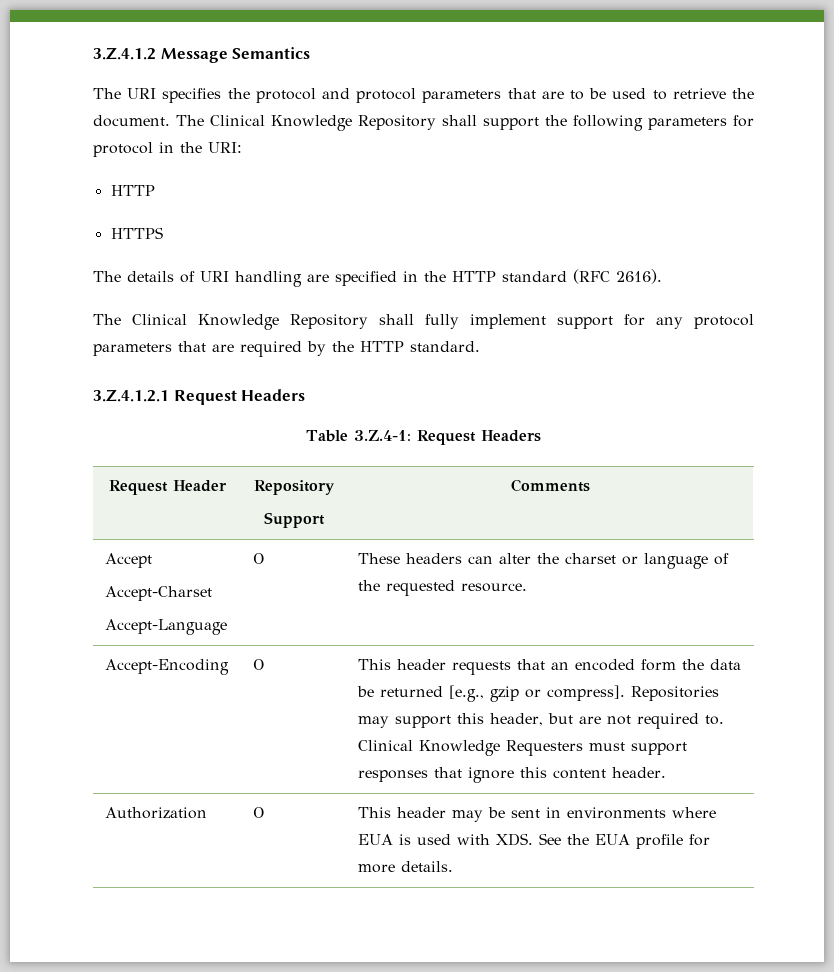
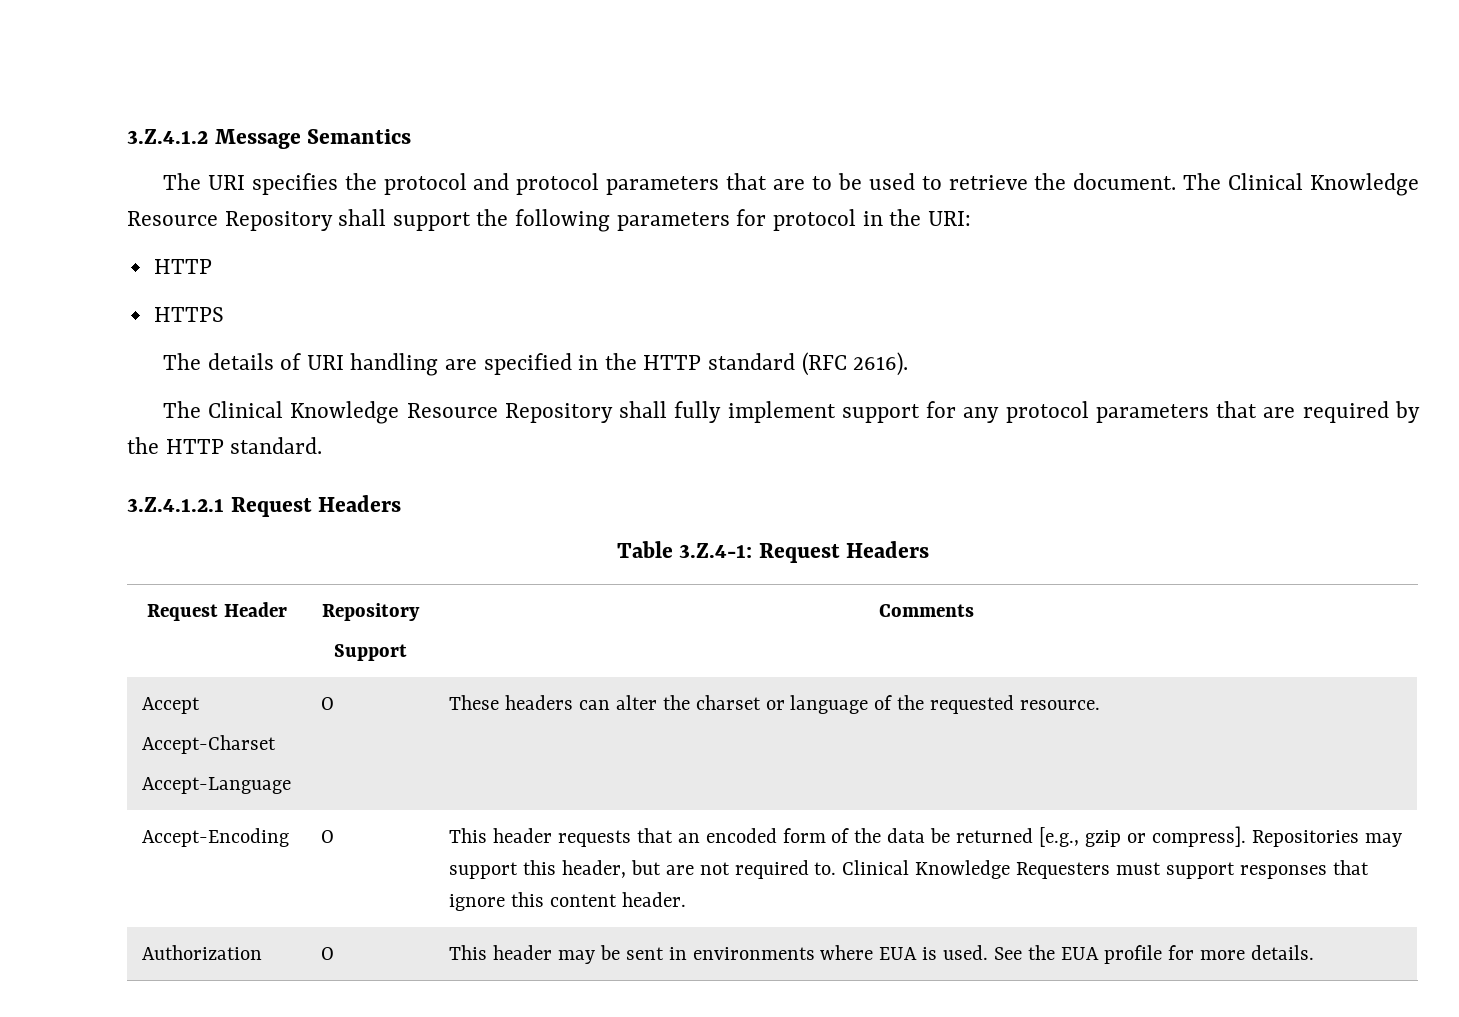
- The Clinical Knowledge Repository shall support the following parameters for protocol in the URI:
+ The Clinical Knowledge Resource Repository shall support the following parameters for protocol in the URI:
- The Clinical Knowledge Repository shall fully implement support for any protocol parameters that are required by the HTTP standard.
+ The Clinical Knowledge Resource Repository shall fully implement support for any protocol parameters that are required by the HTTP standard.
- Accept-Encoding | O | This header requests that an encoded form the data be returned [e.g., gzip or compress]. Repositories may support this header, but are not required to. Clinical Knowledge Requesters must support responses that ignore this content header.
+ Accept-Encoding | O | This header requests that an encoded form of the data be returned [e.g., gzip or compress]. Repositories may support this header, but are not required to. Clinical Knowledge Requesters must support responses that ignore this content header.
- Authorization | O | This header may be sent in environments where EUA is used with XDS. See the EUA profile for more details.
+ Authorization | O | This header may be sent in environments where EUA is used. See the EUA profile for more details.

